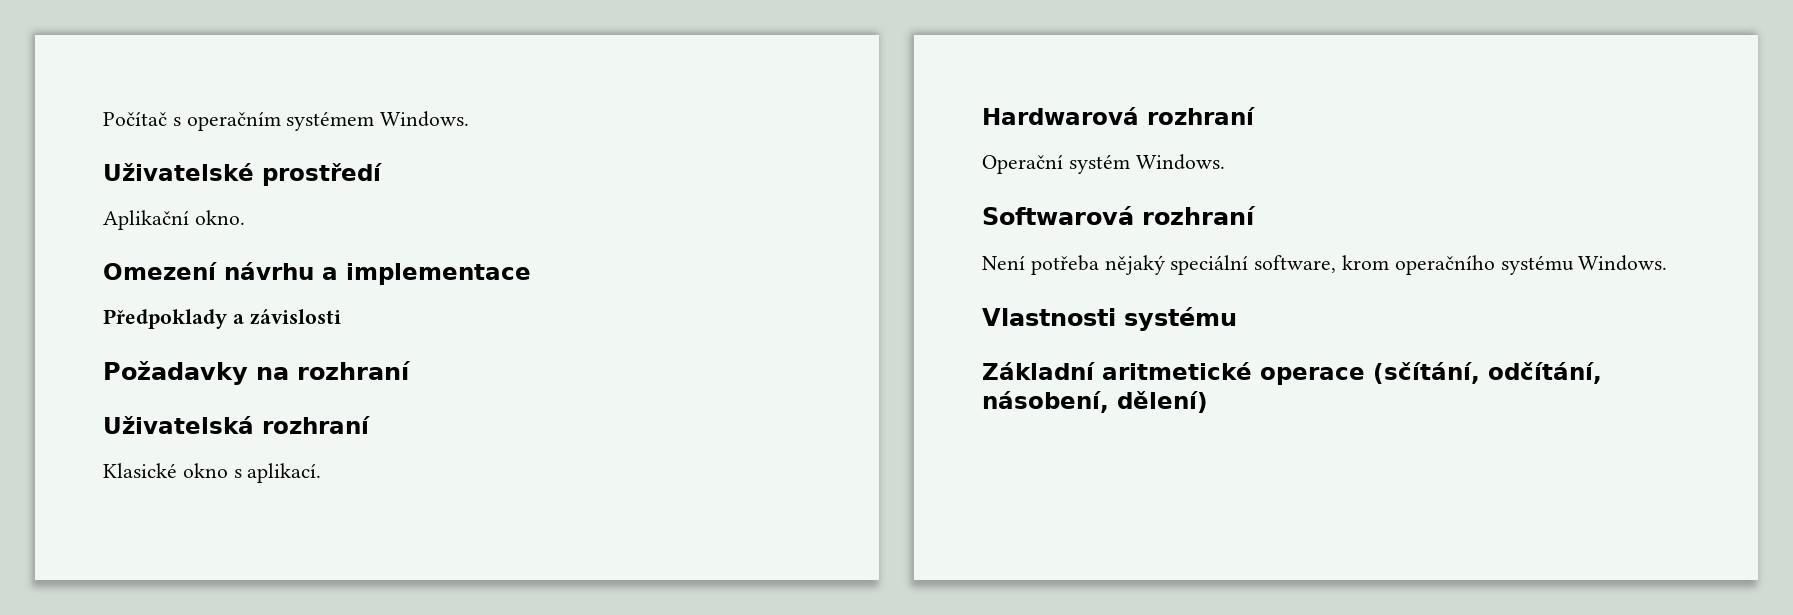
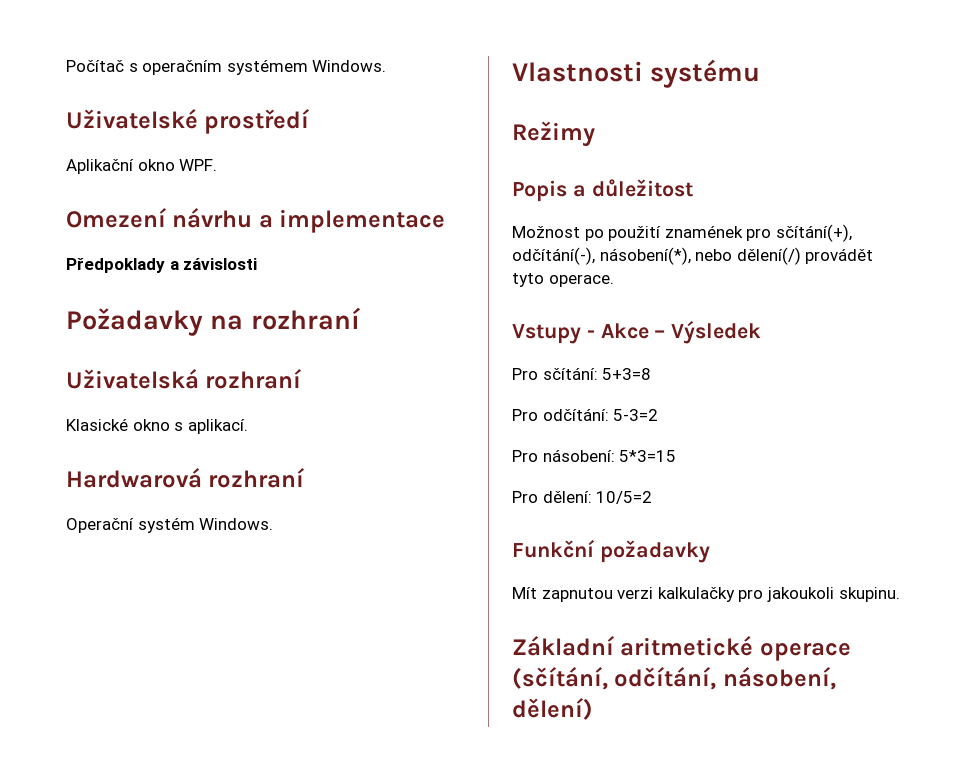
- Aplikační okno.
+ Aplikační okno WPF.
- Softwarová rozhraní
- Není potřeba nějaký speciální software, krom operačního systému Windows.
  Vlastnosti systému
+ Režimy
+ Popis a důležitost
+ Možnost po použití znamének pro sčítání(+), odčítání(-), násobení(*), nebo dělení(/) provádět tyto operace.
+ Vstupy - Akce – Výsledek
+ Pro sčítání: 5+3=8
+ Pro odčítání: 5-3=2
+ Pro násobení: 5*3=15
+ Pro dělení: 10/5=2
+ Funkční požadavky
+ Mít zapnutou verzi kalkulačky pro jakoukoli skupinu.

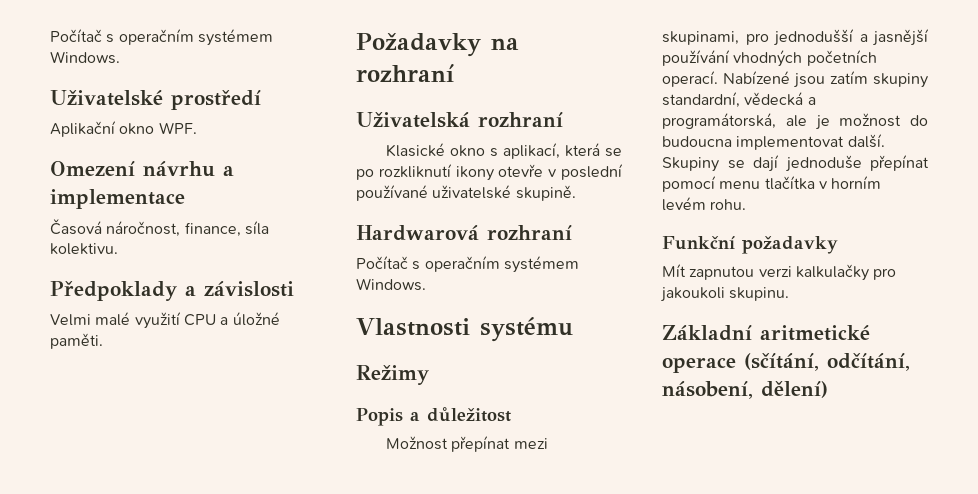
+ Časová náročnost, finance, síla kolektivu.
  Předpoklady a závislosti
+ Velmi malé využití CPU a úložné paměti.
- Klasické okno s aplikací.
+ Klasické okno s aplikací, která se po rozkliknutí ikony otevře v poslední používané uživatelské skupině.
  Hardwarová rozhraní
- Operační systém Windows.
+ Počítač s operačním systémem Windows.
- Možnost po použití znamének pro sčítání(+), odčítání(-), násobení(*), nebo dělení(/) provádět tyto operace.
- Vstupy - Akce – Výsledek
- Pro sčítání: 5+3=8
- Pro odčítání: 5-3=2
- Pro násobení: 5*3=15
- Pro dělení: 10/5=2
+ Možnost přepínat mezi skupinami, pro jednodušší a jasnější používání vhodných početních operací. Nabízené jsou zatím skupiny standardní, vědecká a programátorská, ale je možnost do budoucna implementovat další. Skupiny se dají jednoduše přepínat pomocí menu tlačítka v horním levém rohu.

